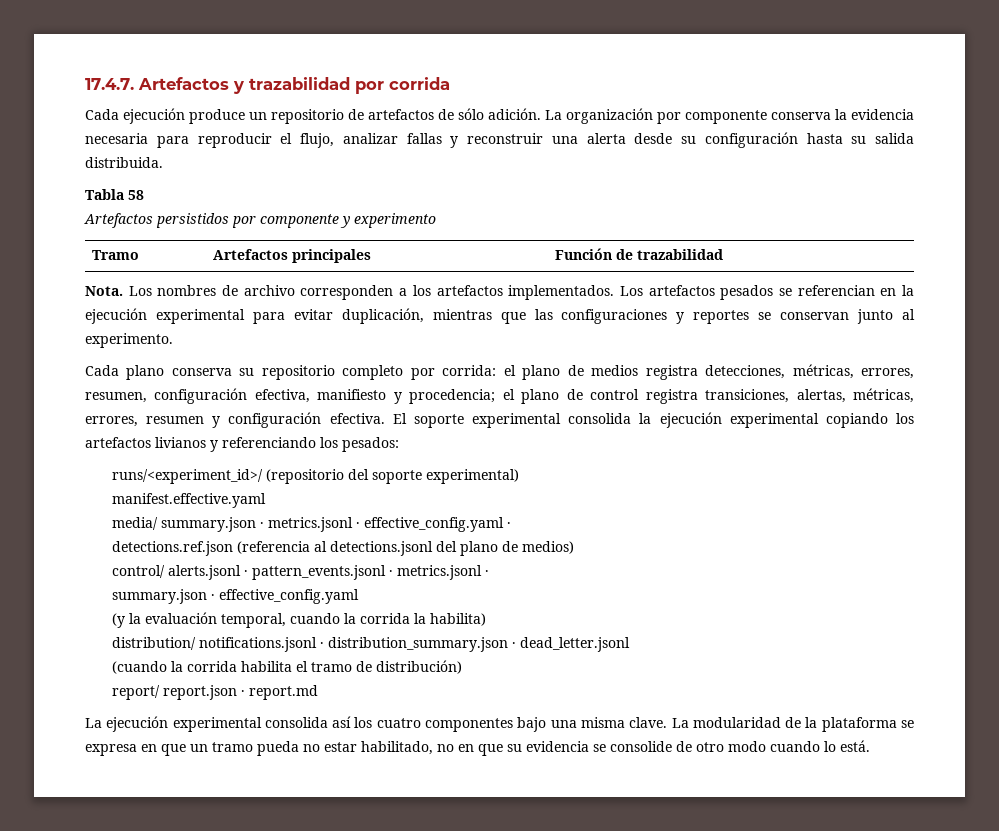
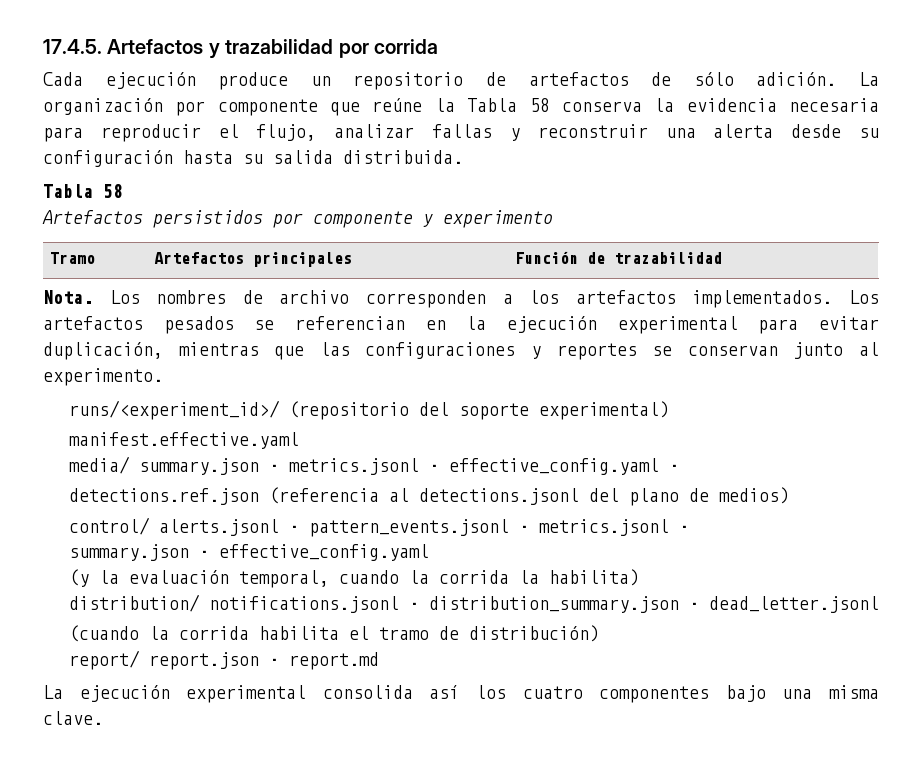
- 17.4.7. Artefactos y trazabilidad por corrida
+ 17.4.5. Artefactos y trazabilidad por corrida
- La organización por componente conserva la evidencia necesaria para reproducir el flujo, analizar fallas y reconstruir una alerta desde su configuración hasta su salida distribuida.
+ La organización por componente que reúne la Tabla 58 conserva la evidencia necesaria para reproducir el flujo, analizar fallas y reconstruir una alerta desde su configuración hasta su salida distribuida.
- Cada plano conserva su repositorio completo por corrida: el plano de medios registra detecciones, métricas, errores, resumen, configuración efectiva, manifiesto y procedencia; el plano de control registra transiciones, alertas, métricas, errores, resumen y configuración efectiva. El soporte experimental consolida la ejecución experimental copiando los artefactos livianos y referenciando los pesados:
- La modularidad de la plataforma se expresa en que un tramo pueda no estar habilitado, no en que su evidencia se consolide de otro modo cuando lo está.

